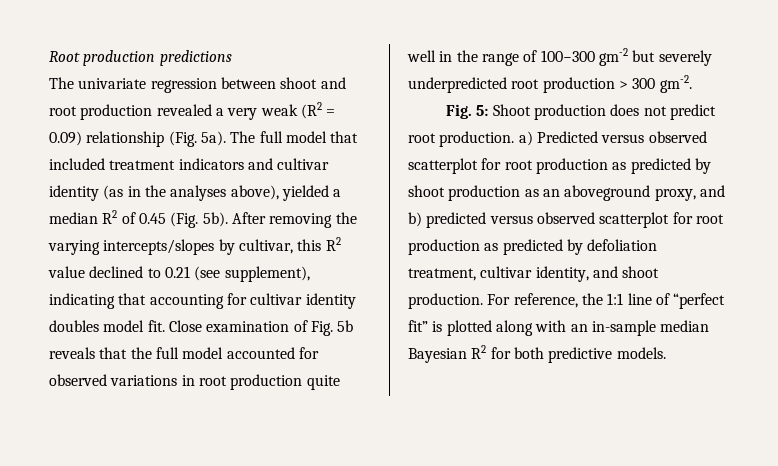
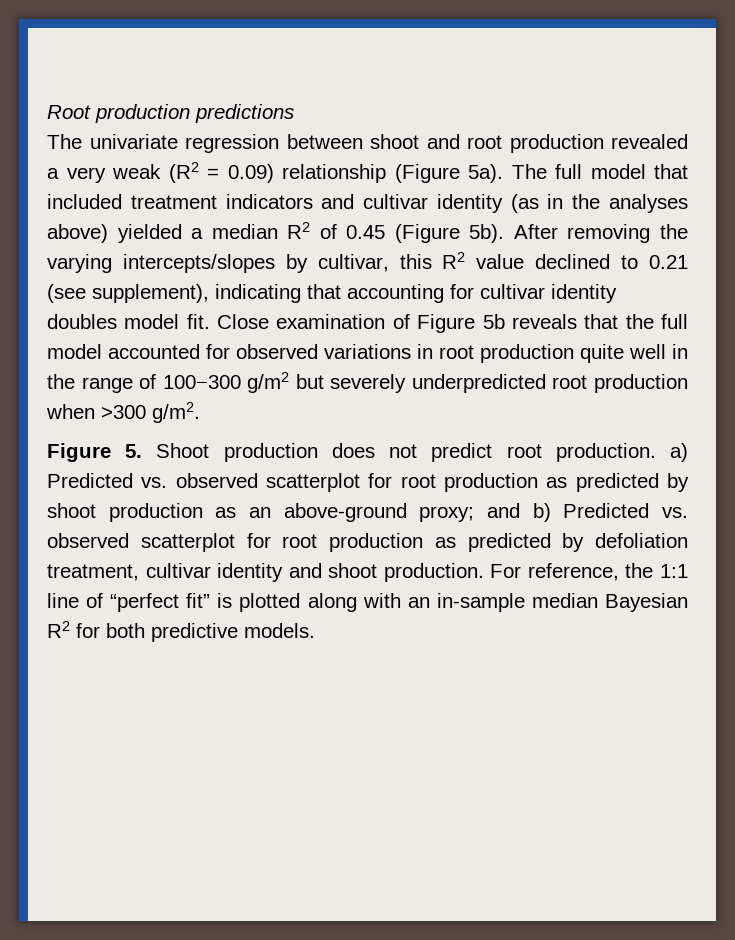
- The univariate regression between shoot and root production revealed a very weak (R2 = 0.09) relationship (Fig. 5a).
+ The univariate regression between shoot and root production revealed a very weak (R2 = 0.09) relationship (Figure 5a).
- The full model that included treatment indicators and cultivar identity (as in the analyses above), yielded a median R2 of 0.45 (Fig. 5b).
+ The full model that included treatment indicators and cultivar identity (as in the analyses above) yielded a median R2 of 0.45 (Figure 5b).
- Close examination of Fig. 5b reveals that the full model accounted for observed variations in root production quite well in the range of 100−300 gm-2 but severely underpredicted root production > 300 gm-2.
- Fig. 5: Shoot production does not predict root production. a) Predicted versus observed scatterplot for root production as predicted by shoot production as an aboveground proxy, and b) predicted versus observed scatterplot for root production as predicted by defoliation treatment, cultivar identity, and shoot production.
+ Close examination of Figure 5b reveals that the full model accounted for observed variations in root production quite well in the range of 100−300 g/m2 but severely underpredicted root production when >300 g/m2.
+ Figure 5. Shoot production does not predict root production. a) Predicted vs. observed scatterplot for root production as predicted by shoot production as an above-ground proxy; and b) Predicted vs. observed scatterplot for root production as predicted by defoliation treatment, cultivar identity and shoot production.

